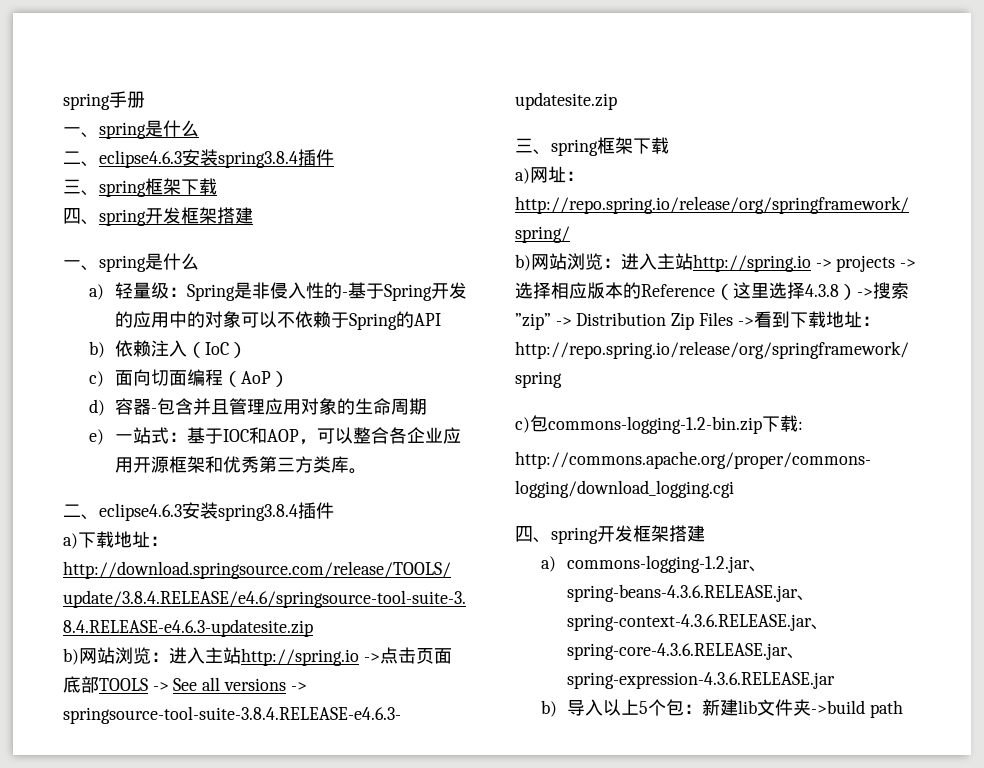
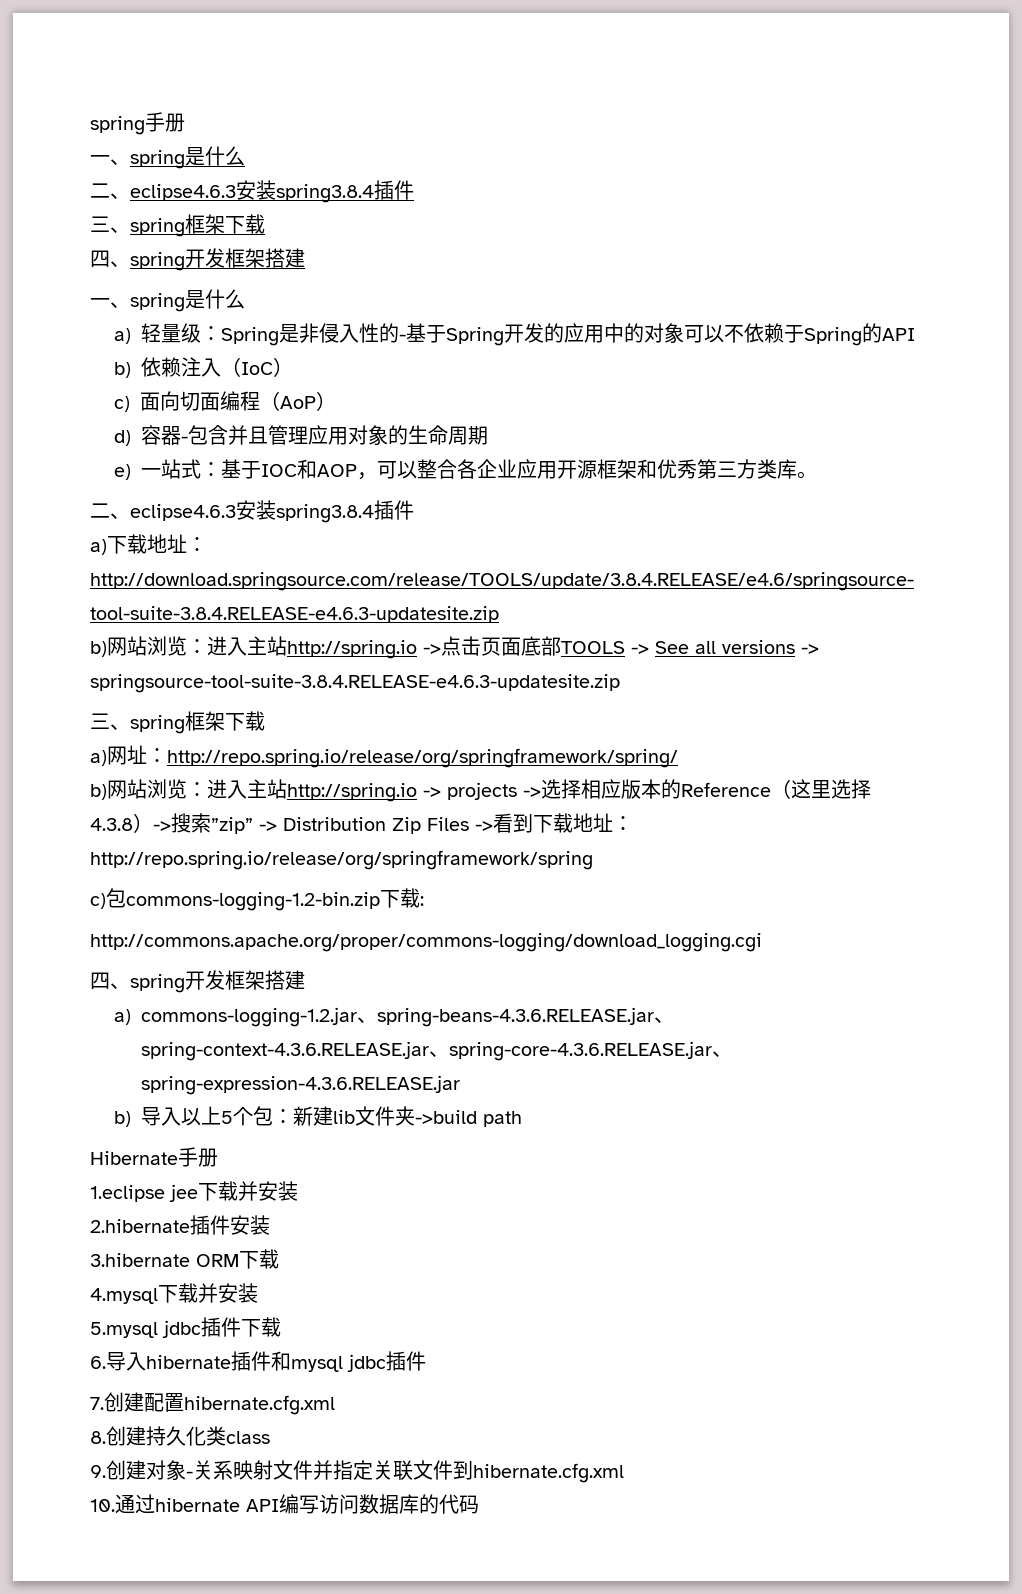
+ Hibernate手册
+ 1.eclipse jee下载并安装
+ 2.hibernate插件安装
+ 3.hibernate ORM下载
+ 4.mysql下载并安装
+ 5.mysql jdbc插件下载
+ 6.导入hibernate插件和mysql jdbc插件
+ 7.创建配置hibernate.cfg.xml
+ 8.创建持久化类class
+ 9.创建对象-关系映射文件并指定关联文件到hibernate.cfg.xml
+ 10.通过hibernate API编写访问数据库的代码

